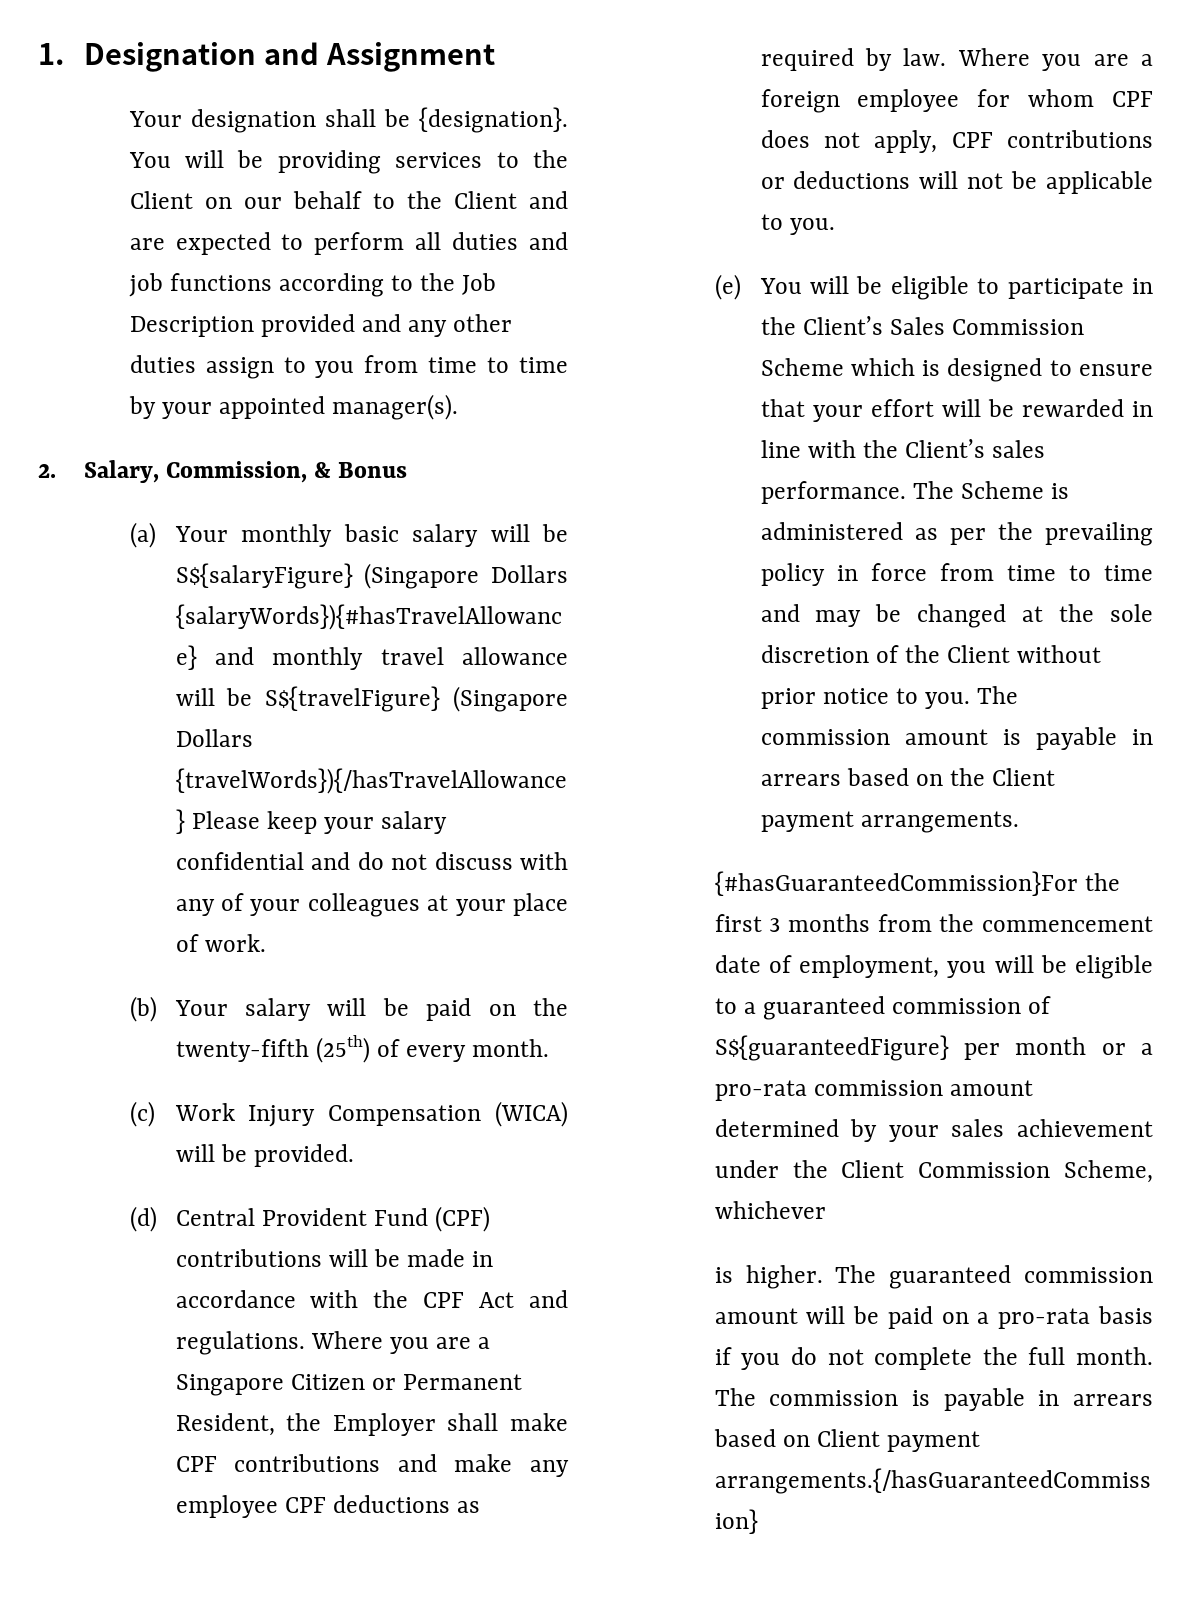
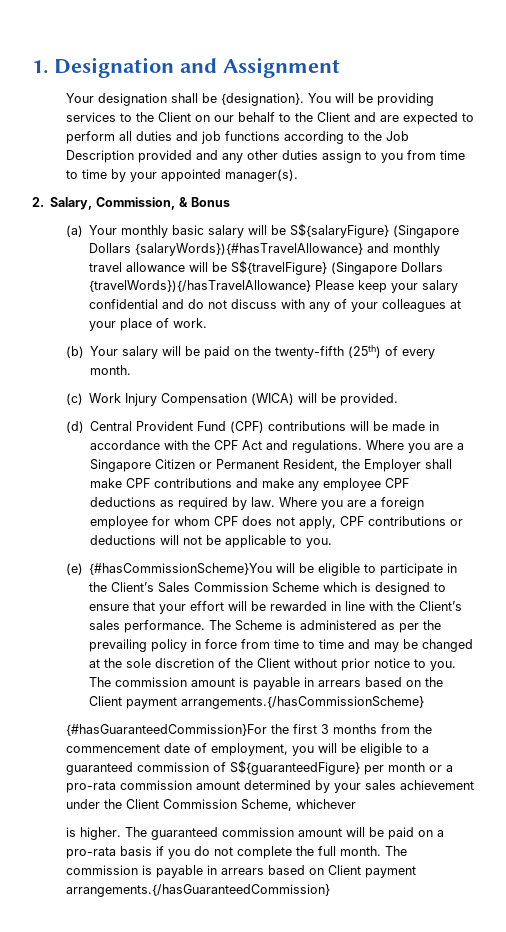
- (e) You will be eligible to participate in the Client’s Sales Commission Scheme which is designed to ensure that your effort will be rewarded in line with the Client’s sales performance.
+ (e) {#hasCommissionScheme}You will be eligible to participate in the Client’s Sales Commission Scheme which is designed to ensure that your effort will be rewarded in line with the Client’s sales performance.
- The commission amount is payable in arrears based on the Client payment arrangements.
+ The commission amount is payable in arrears based on the Client payment arrangements.{/hasCommissionScheme}

